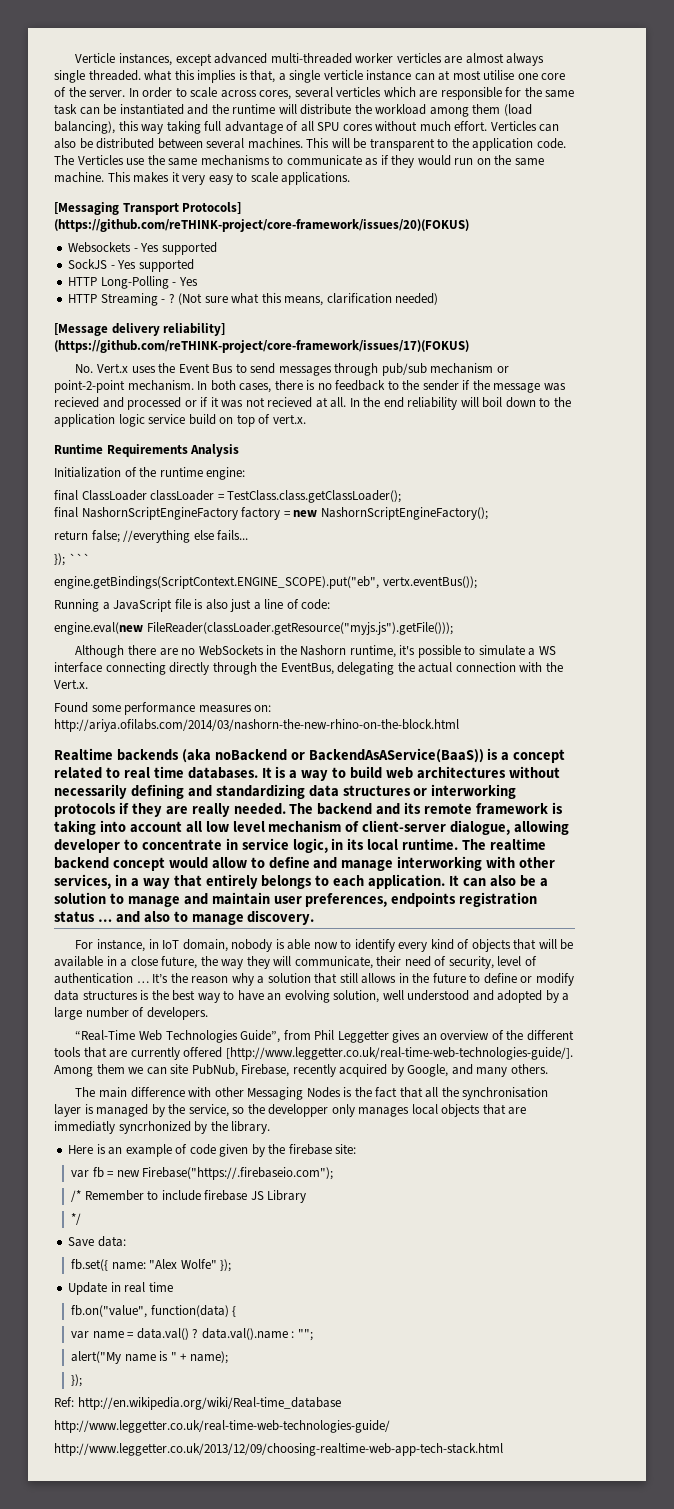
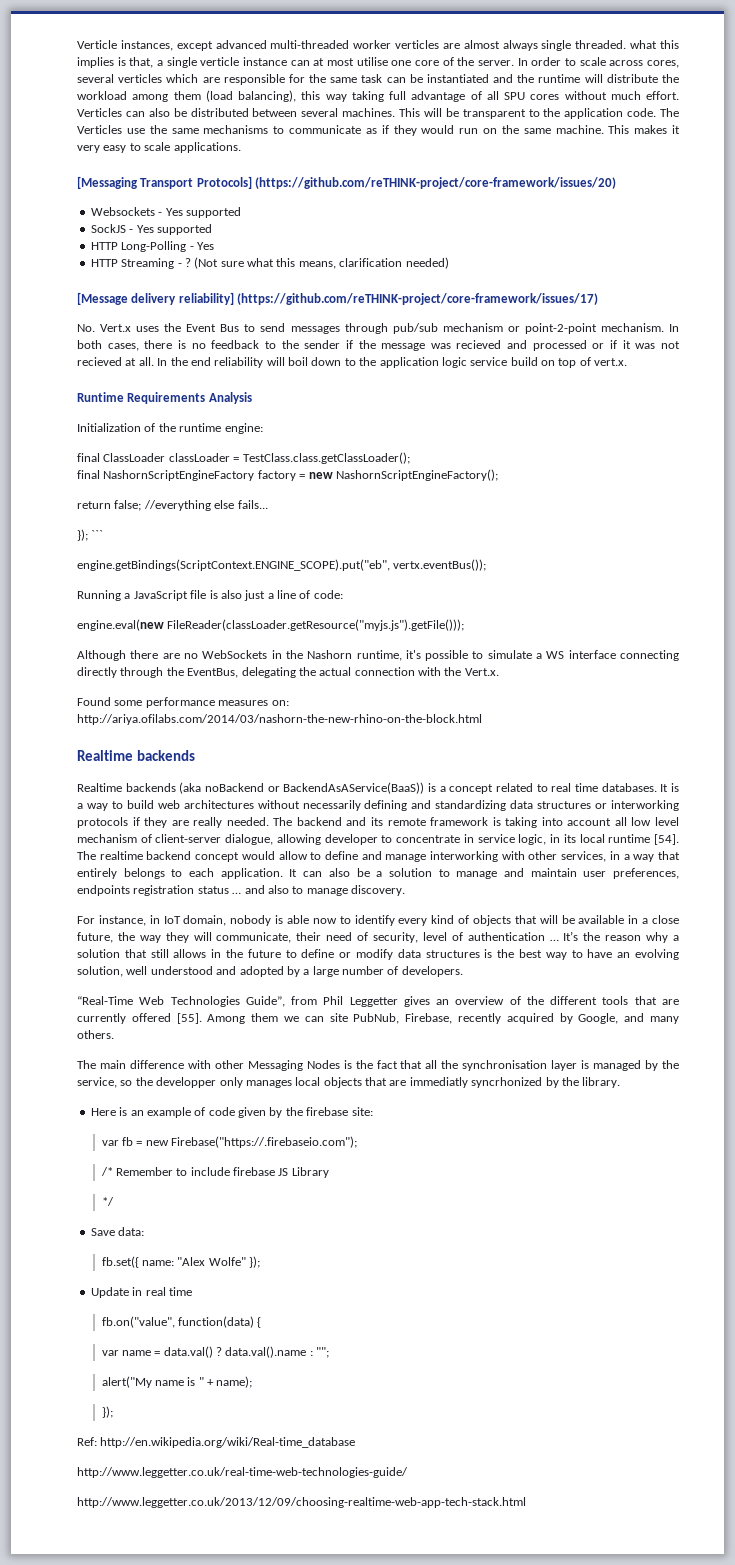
- [Messaging Transport Protocols] (https://github.com/reTHINK-project/core-framework/issues/20)(FOKUS)
+ [Messaging Transport Protocols] (https://github.com/reTHINK-project/core-framework/issues/20)
- [Message delivery reliability] (https://github.com/reTHINK-project/core-framework/issues/17)(FOKUS)
+ [Message delivery reliability] (https://github.com/reTHINK-project/core-framework/issues/17)
  Found some performance measures on: http://ariya.ofilabs.com/2014/03/nashorn-the-new-rhino-on-the-block.html
+ Realtime backends
- The backend and its remote framework is taking into account all low level mechanism of client-server dialogue, allowing developer to concentrate in service logic, in its local runtime.
+ The backend and its remote framework is taking into account all low level mechanism of client-server dialogue, allowing developer to concentrate in service logic, in its local runtime [54].
- “Real-Time Web Technologies Guide”, from Phil Leggetter gives an overview of the different tools that are currently offered [http://www.leggetter.co.uk/real-time-web-technologies-guide/]. Among them we can site PubNub, Firebase, recently acquired by Google, and many others.
+ “Real-Time Web Technologies Guide”, from Phil Leggetter gives an overview of the different tools that are currently offered [55]. Among them we can site PubNub, Firebase, recently acquired by Google, and many others.

